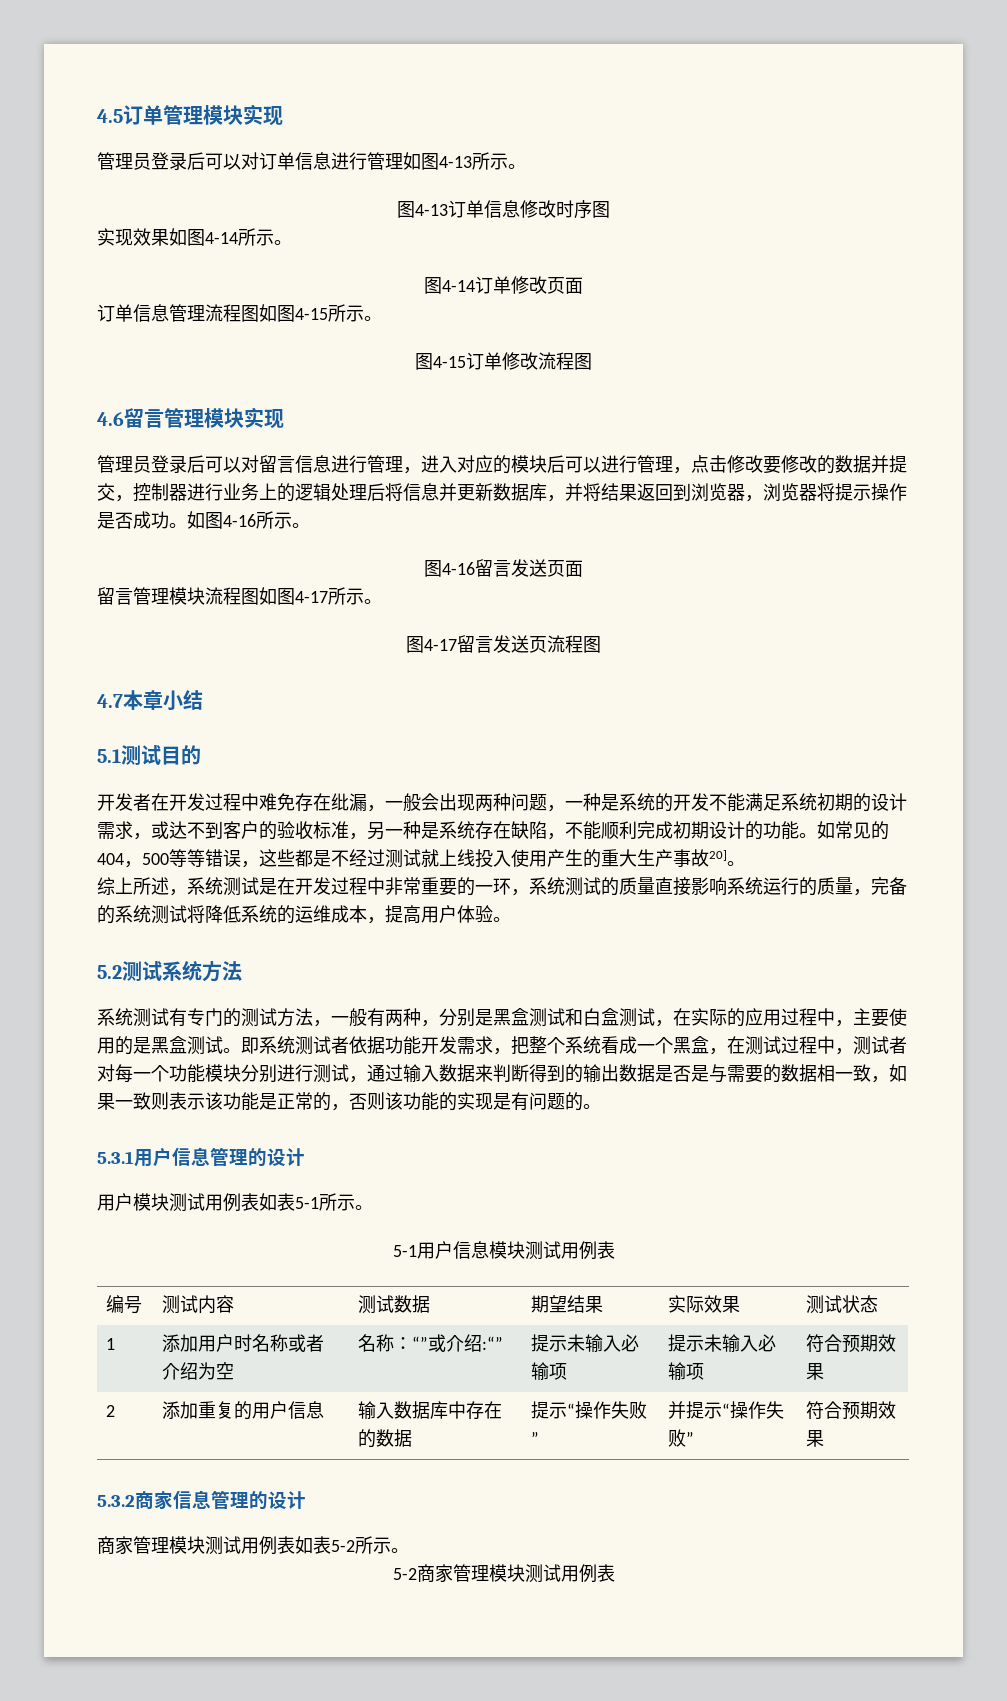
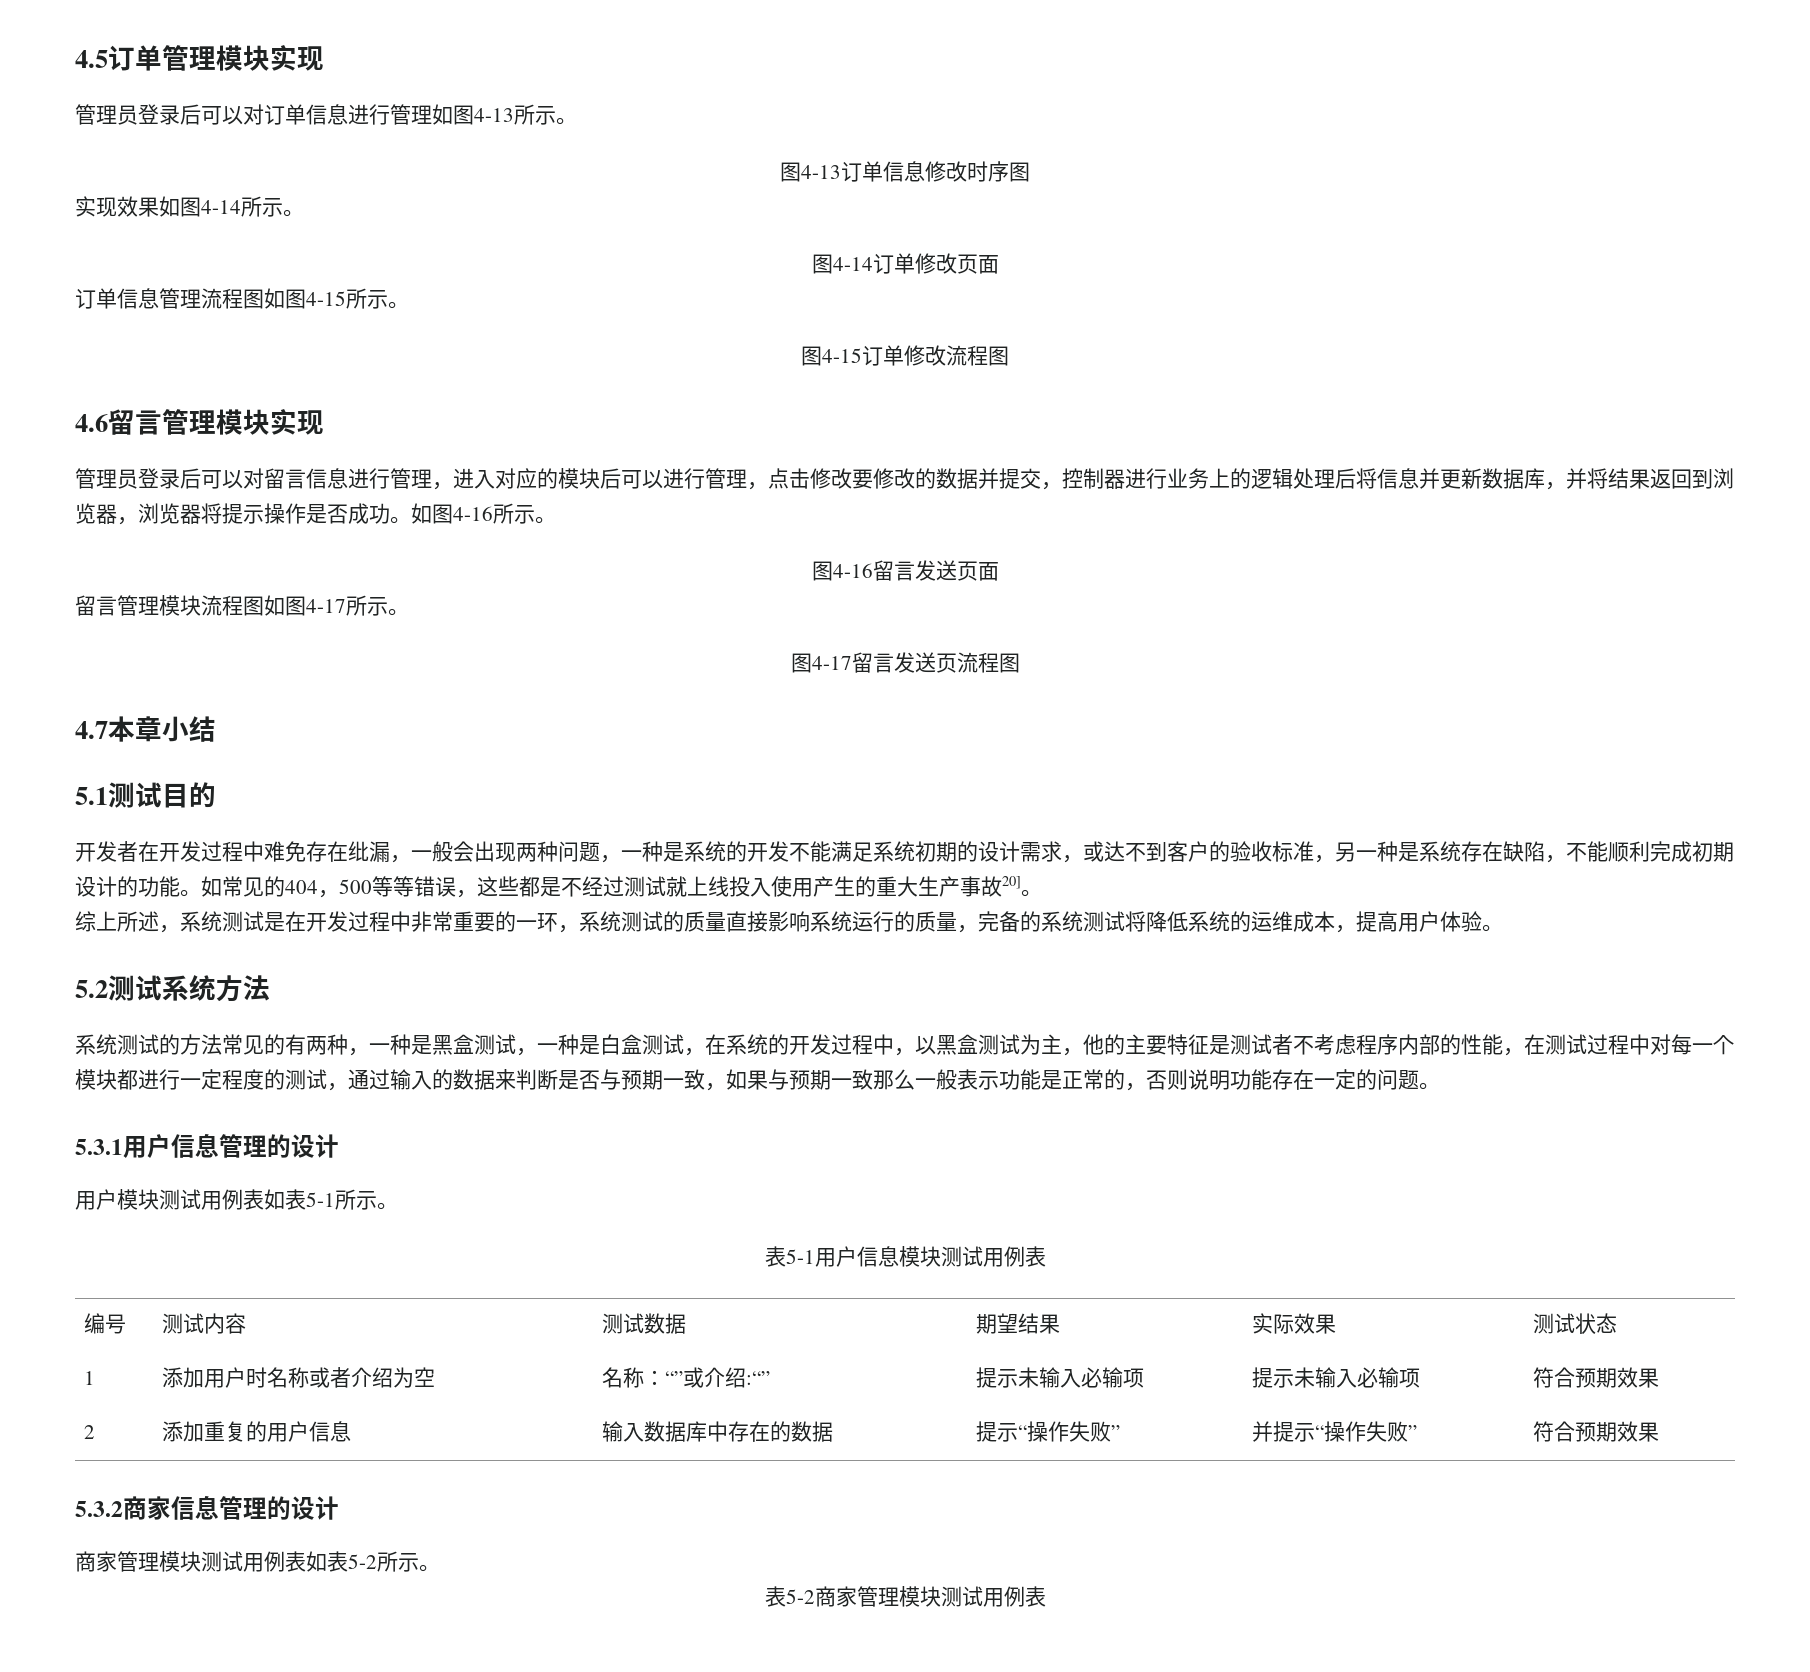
- 系统测试有专门的测试方法，一般有两种，分别是黑盒测试和白盒测试，在实际的应用过程中，主要使用的是黑盒测试。即系统测试者依据功能开发需求，把整个系统看成一个黑盒，在测试过程中，测试者对每一个功能模块分别进行测试，通过输入数据来判断得到的输出数据是否是与需要的数据相一致，如果一致则表示该功能是正常的，否则该功能的实现是有问题的。
+ 系统测试的方法常见的有两种，一种是黑盒测试，一种是白盒测试，在系统的开发过程中，以黑盒测试为主，他的主要特征是测试者不考虑程序内部的性能，在测试过程中对每一个模块都进行一定程度的测试，通过输入的数据来判断是否与预期一致，如果与预期一致那么一般表示功能是正常的，否则说明功能存在一定的问题。
- 5-1用户信息模块测试用例表
+ 表5-1用户信息模块测试用例表
- 5-2商家管理模块测试用例表
+ 表5-2商家管理模块测试用例表

